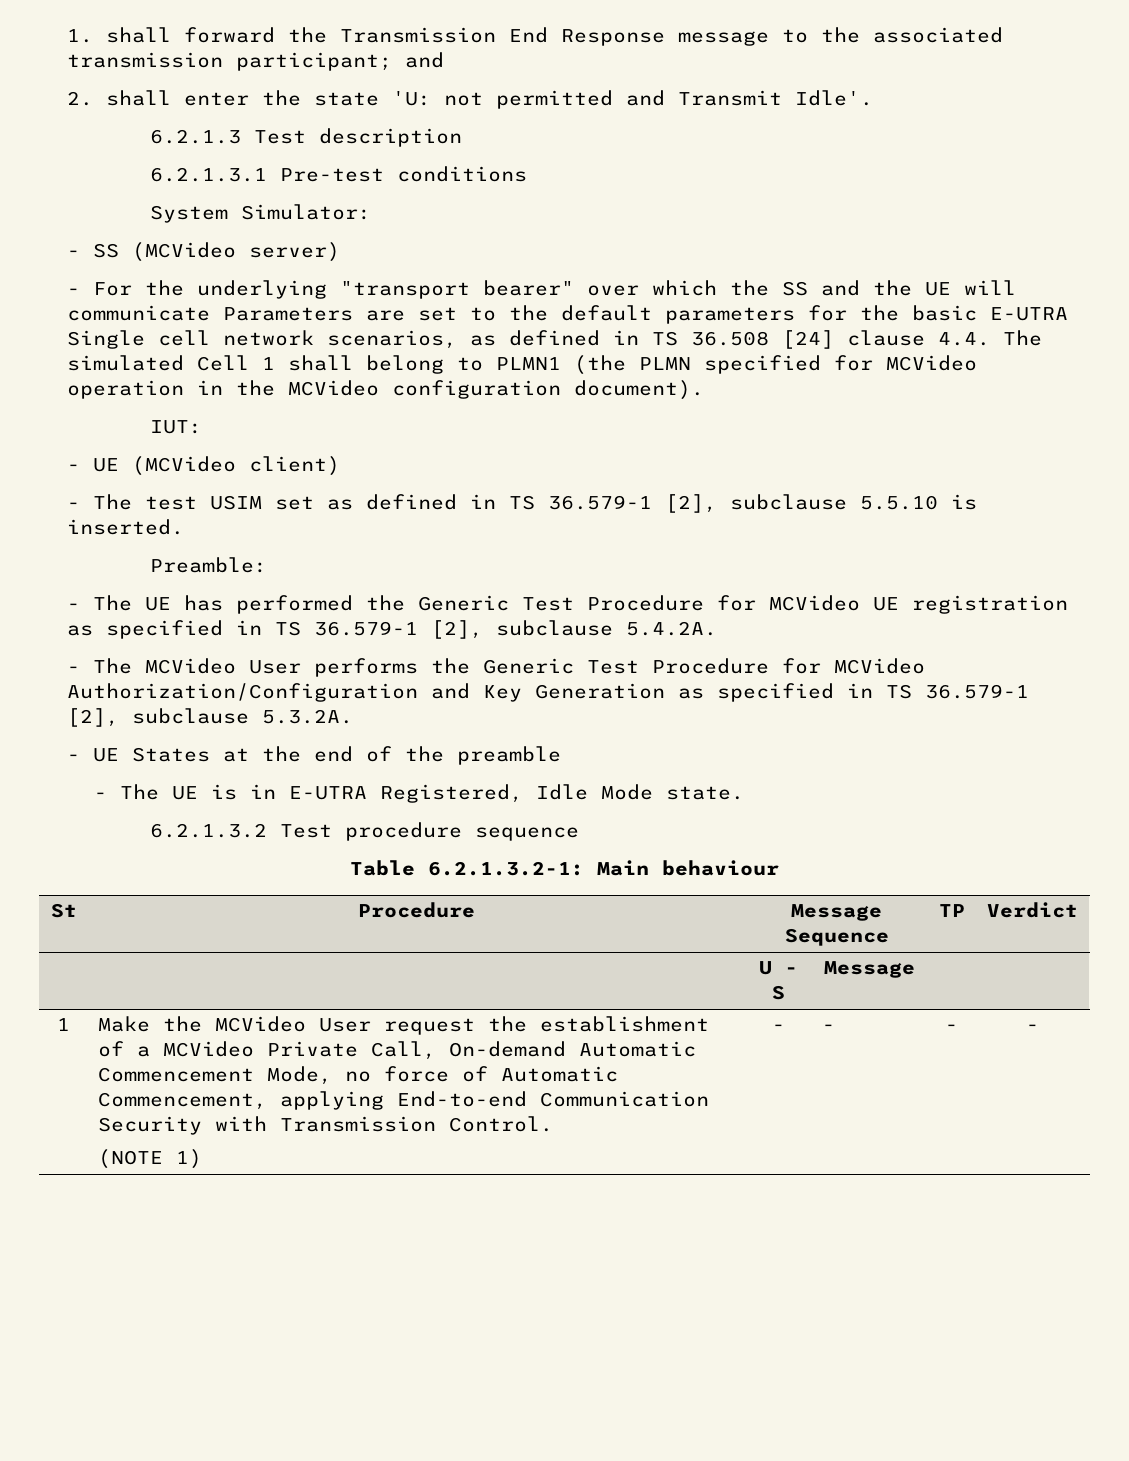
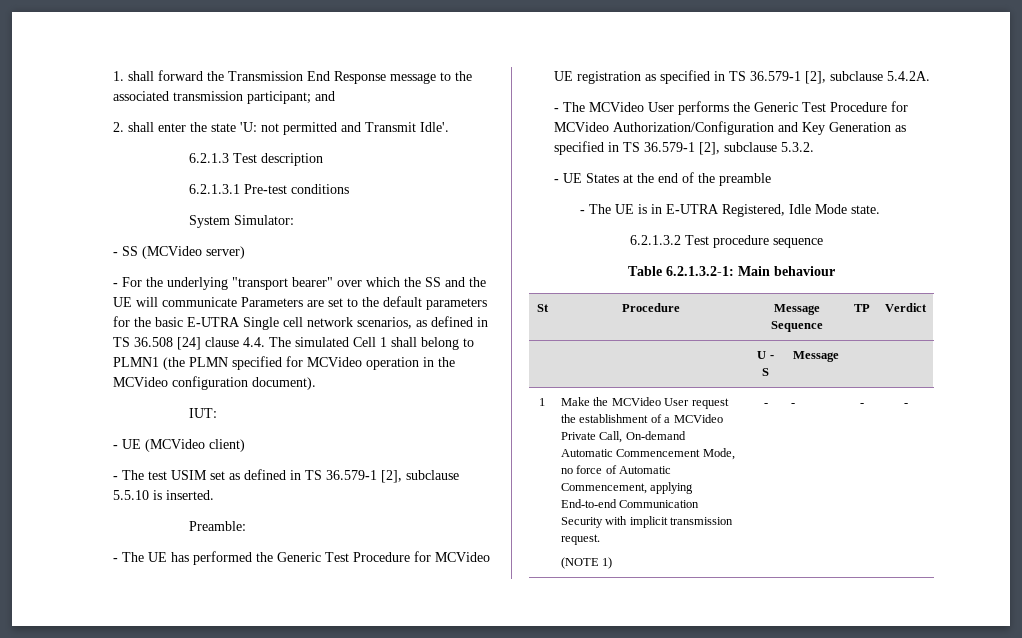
- - The MCVideo User performs the Generic Test Procedure for MCVideo Authorization/Configuration and Key Generation as specified in TS 36.579-1 [2], subclause 5.3.2A.
+ - The MCVideo User performs the Generic Test Procedure for MCVideo Authorization/Configuration and Key Generation as specified in TS 36.579-1 [2], subclause 5.3.2.
- 1 | Make the MCVideo User request the establishment of a MCVideo Private Call, On-demand Automatic Commencement Mode, no force of Automatic Commencement, applying End-to-end Communication Security with Transmission Control.
+ 1 | Make the MCVideo User request the establishment of a MCVideo Private Call, On-demand Automatic Commencement Mode, no force of Automatic Commencement, applying End-to-end Communication Security with implicit transmission request.

